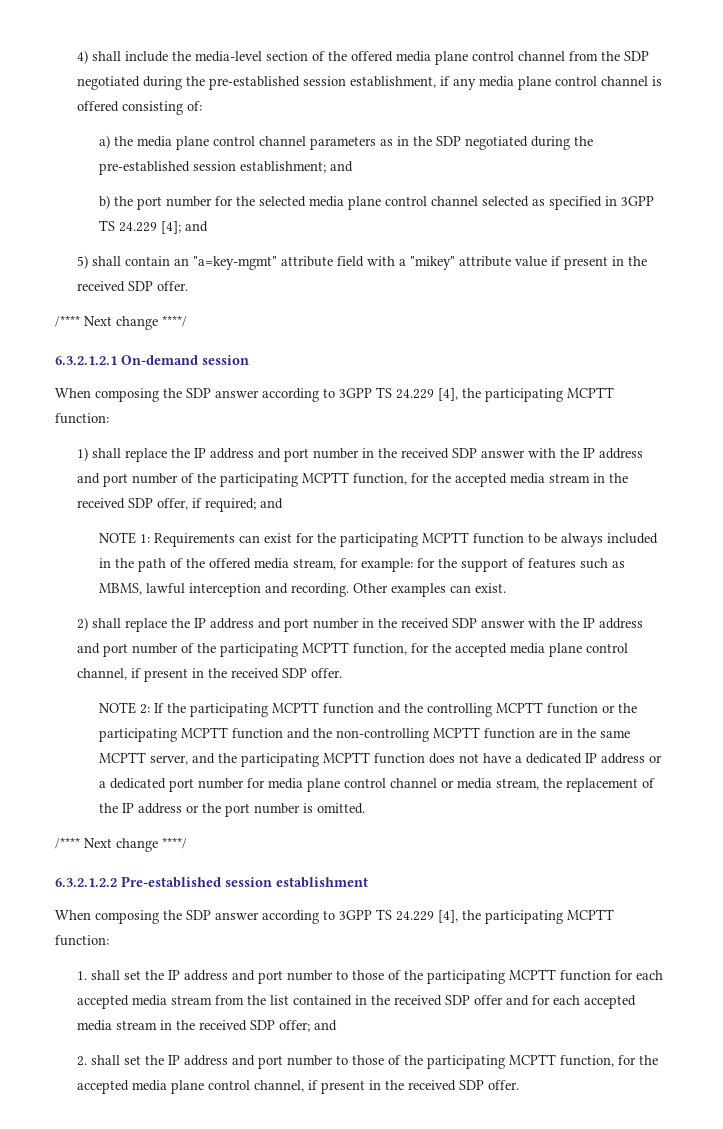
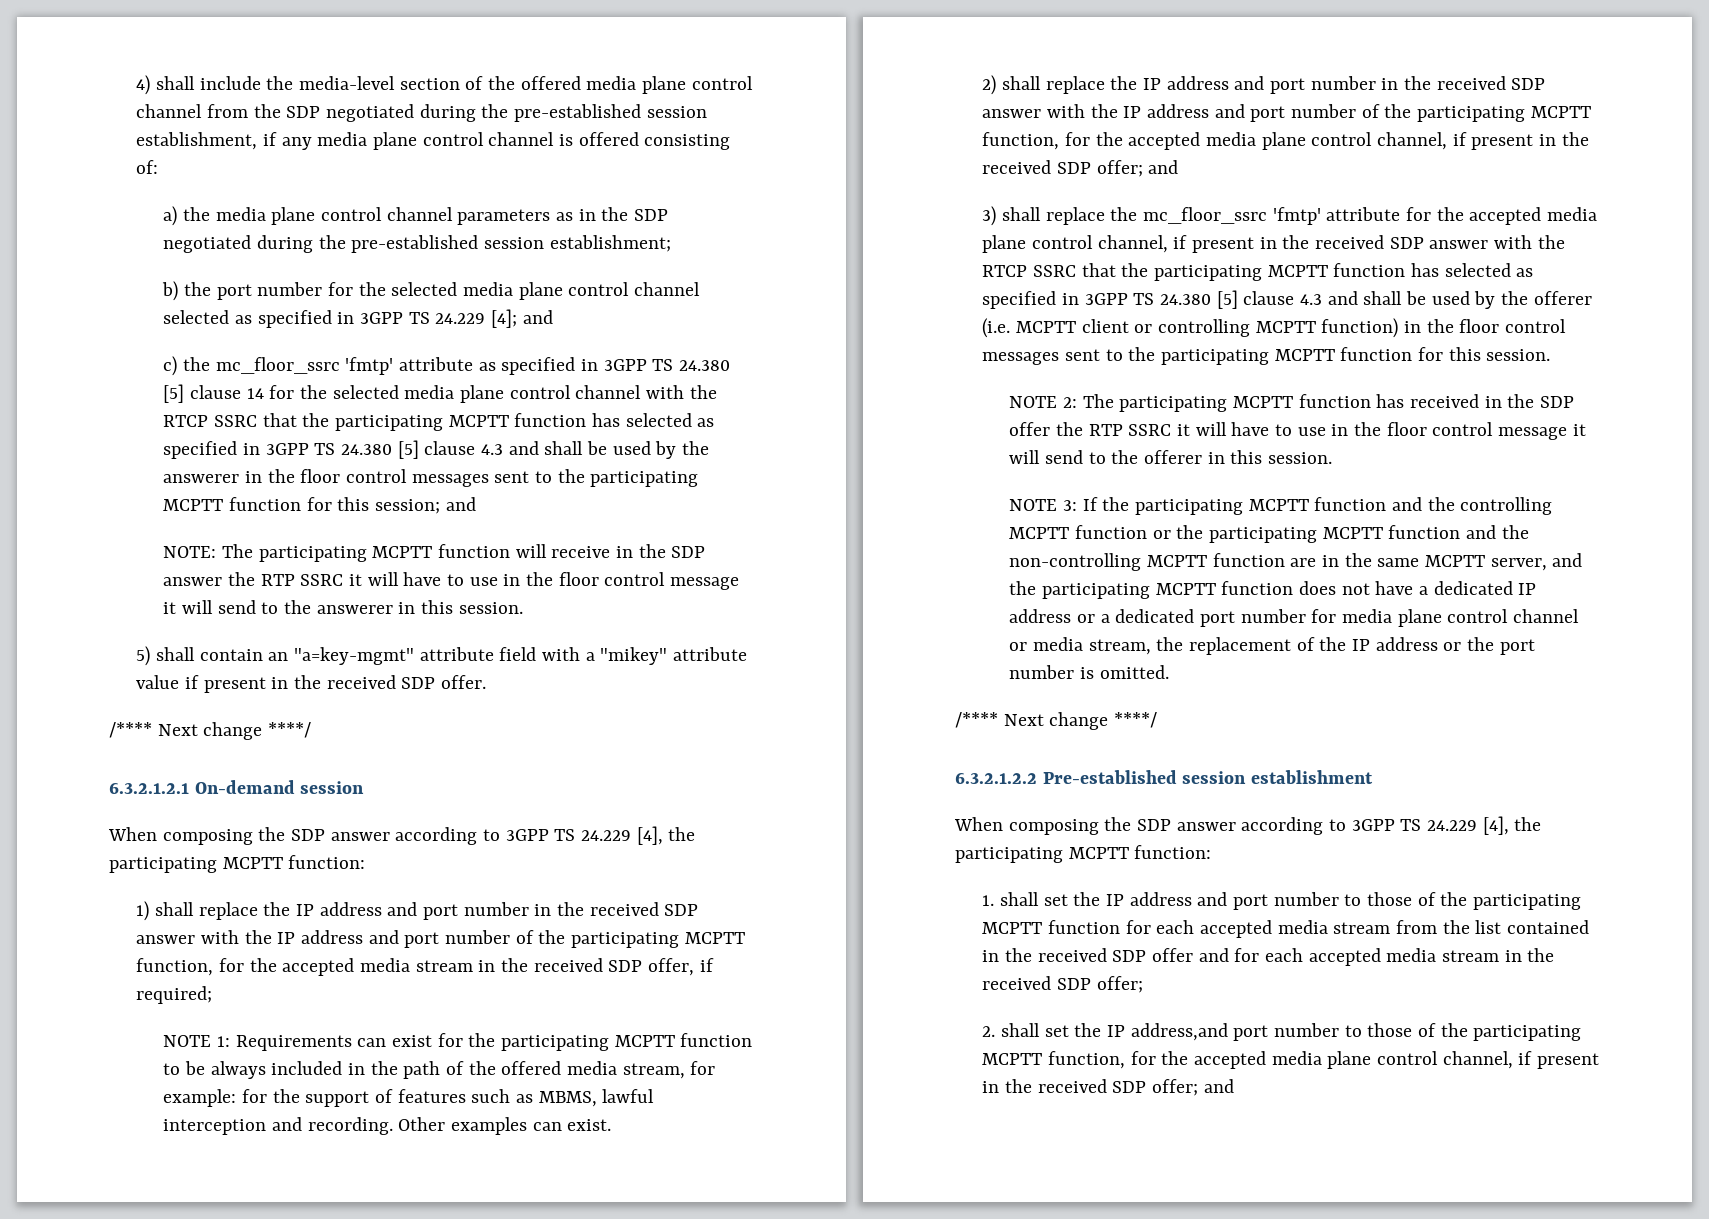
- a) the media plane control channel parameters as in the SDP negotiated during the pre-established session establishment; and
+ a) the media plane control channel parameters as in the SDP negotiated during the pre-established session establishment;
+ c) the mc_floor_ssrc 'fmtp' attribute as specified in 3GPP TS 24.380 [5] clause 14 for the selected media plane control channel with the RTCP SSRC that the participating MCPTT function has selected as specified in 3GPP TS 24.380 [5] clause 4.3 and shall be used by the answerer in the floor control messages sent to the participating MCPTT function for this session; and
+ NOTE: The participating MCPTT function will receive in the SDP answer the RTP SSRC it will have to use in the floor control message it will send to the answerer in this session.
- 1) shall replace the IP address and port number in the received SDP answer with the IP address and port number of the participating MCPTT function, for the accepted media stream in the received SDP offer, if required; and
+ 1) shall replace the IP address and port number in the received SDP answer with the IP address and port number of the participating MCPTT function, for the accepted media stream in the received SDP offer, if required;
- 2) shall replace the IP address and port number in the received SDP answer with the IP address and port number of the participating MCPTT function, for the accepted media plane control channel, if present in the received SDP offer.
- NOTE 2:
+ 2) shall replace the IP address and port number in the received SDP answer with the IP address and port number of the participating MCPTT function, for the accepted media plane control channel, if present in the received SDP offer; and
+ 3) shall replace the mc_floor_ssrc 'fmtp' attribute for the accepted media plane control channel, if present in the received SDP answer with the RTCP SSRC that the participating MCPTT function has selected as specified in 3GPP TS 24.380 [5] clause 4.3 and shall be used by the offerer (i.e. MCPTT client or controlling MCPTT function) in the floor control messages sent to the participating MCPTT function for this session.
+ NOTE 2: The participating MCPTT function has received in the SDP offer the RTP SSRC it will have to use in the floor control message it will send to the offerer in this session.
+ NOTE 3:
- 1. shall set the IP address and port number to those of the participating MCPTT function for each accepted media stream from the list contained in the received SDP offer and for each accepted media stream in the received SDP offer; and
+ 1. shall set the IP address and port number to those of the participating MCPTT function for each accepted media stream from the list contained in the received SDP offer and for each accepted media stream in the received SDP offer;
- 2. shall set the IP address and port number to those of the participating MCPTT function, for the accepted media plane control channel, if present in the received SDP offer.
+ 2. shall set the IP address,and port number to those of the participating MCPTT function, for the accepted media plane control channel, if present in the received SDP offer; and

